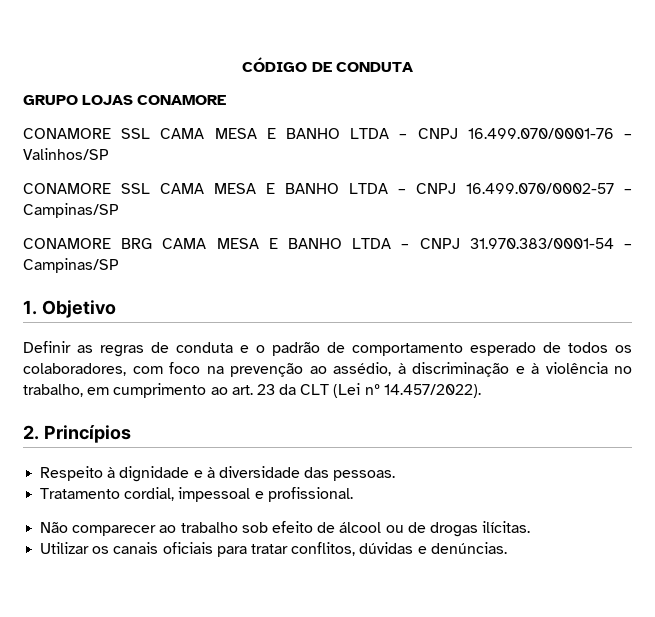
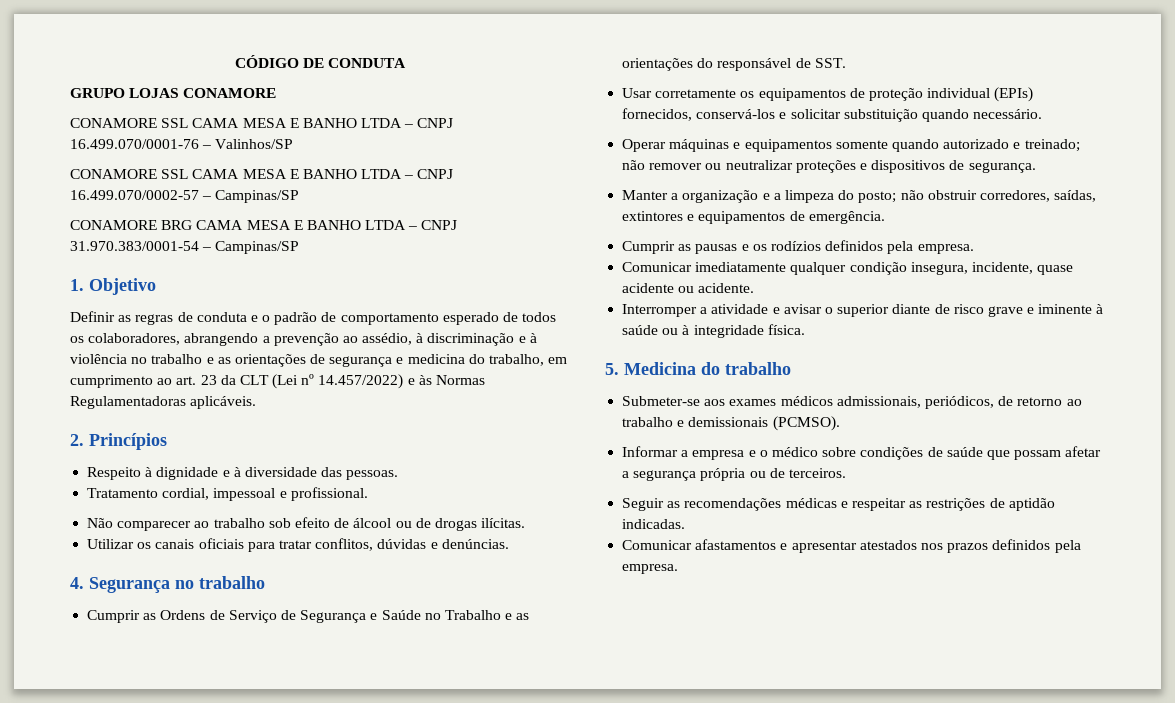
- Definir as regras de conduta e o padrão de comportamento esperado de todos os colaboradores, com foco na prevenção ao assédio, à discriminação e à violência no trabalho, em cumprimento ao art. 23 da CLT (Lei nº 14.457/2022).
+ Definir as regras de conduta e o padrão de comportamento esperado de todos os colaboradores, abrangendo a prevenção ao assédio, à discriminação e à violência no trabalho e as orientações de segurança e medicina do trabalho, em cumprimento ao art. 23 da CLT (Lei nº 14.457/2022) e às Normas Regulamentadoras aplicáveis.
+ 4. Segurança no trabalho
+ Cumprir as Ordens de Serviço de Segurança e Saúde no Trabalho e as orientações do responsável de SST.
+ Usar corretamente os equipamentos de proteção individual (EPIs) fornecidos, conservá-los e solicitar substituição quando necessário.
+ Operar máquinas e equipamentos somente quando autorizado e treinado; não remover ou neutralizar proteções e dispositivos de segurança.
+ Manter a organização e a limpeza do posto; não obstruir corredores, saídas, extintores e equipamentos de emergência.
+ Cumprir as pausas e os rodízios definidos pela empresa.
+ Comunicar imediatamente qualquer condição insegura, incidente, quase acidente ou acidente.
+ Interromper a atividade e avisar o superior diante de risco grave e iminente à saúde ou à integridade física.
+ 5. Medicina do trabalho
+ Submeter-se aos exames médicos admissionais, periódicos, de retorno ao trabalho e demissionais (PCMSO).
+ Informar a empresa e o médico sobre condições de saúde que possam afetar a segurança própria ou de terceiros.
+ Seguir as recomendações médicas e respeitar as restrições de aptidão indicadas.
+ Comunicar afastamentos e apresentar atestados nos prazos definidos pela empresa.

